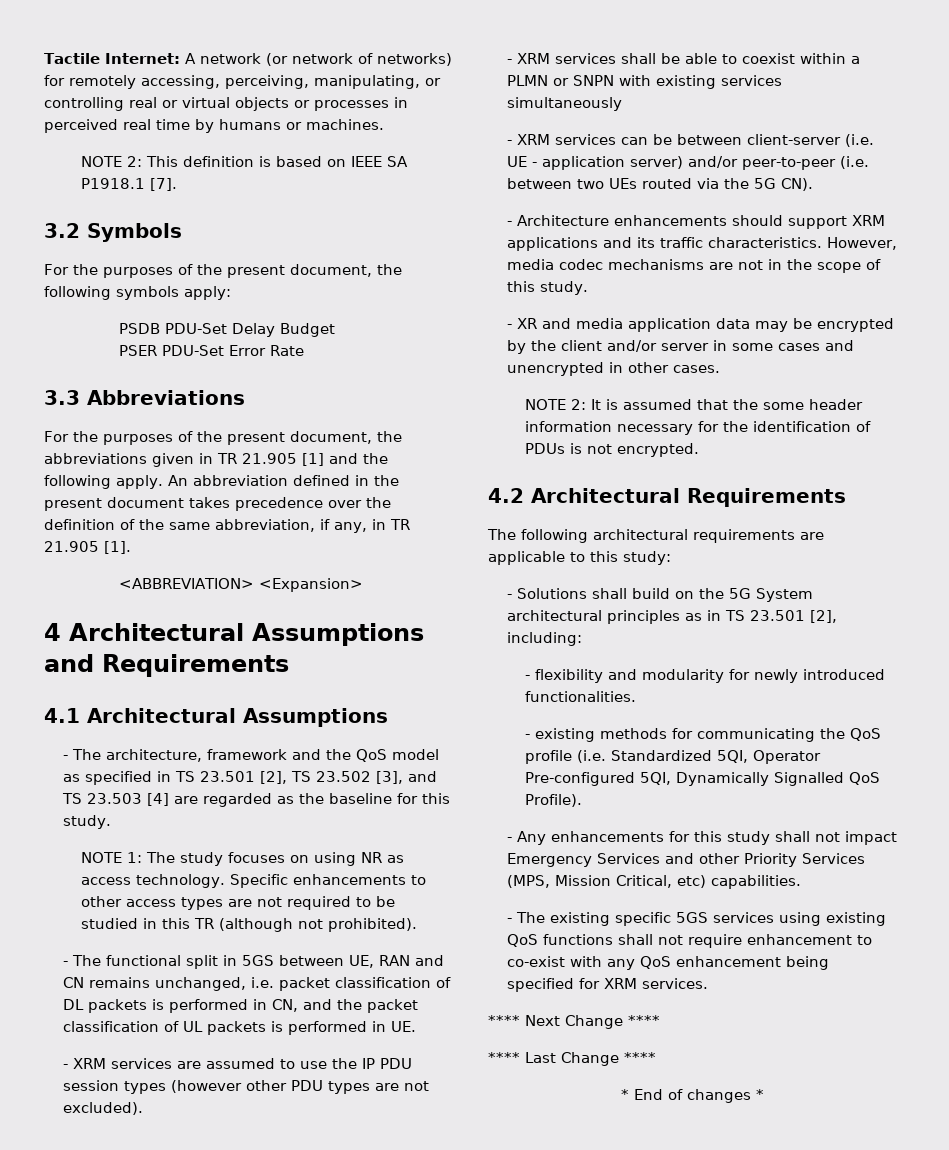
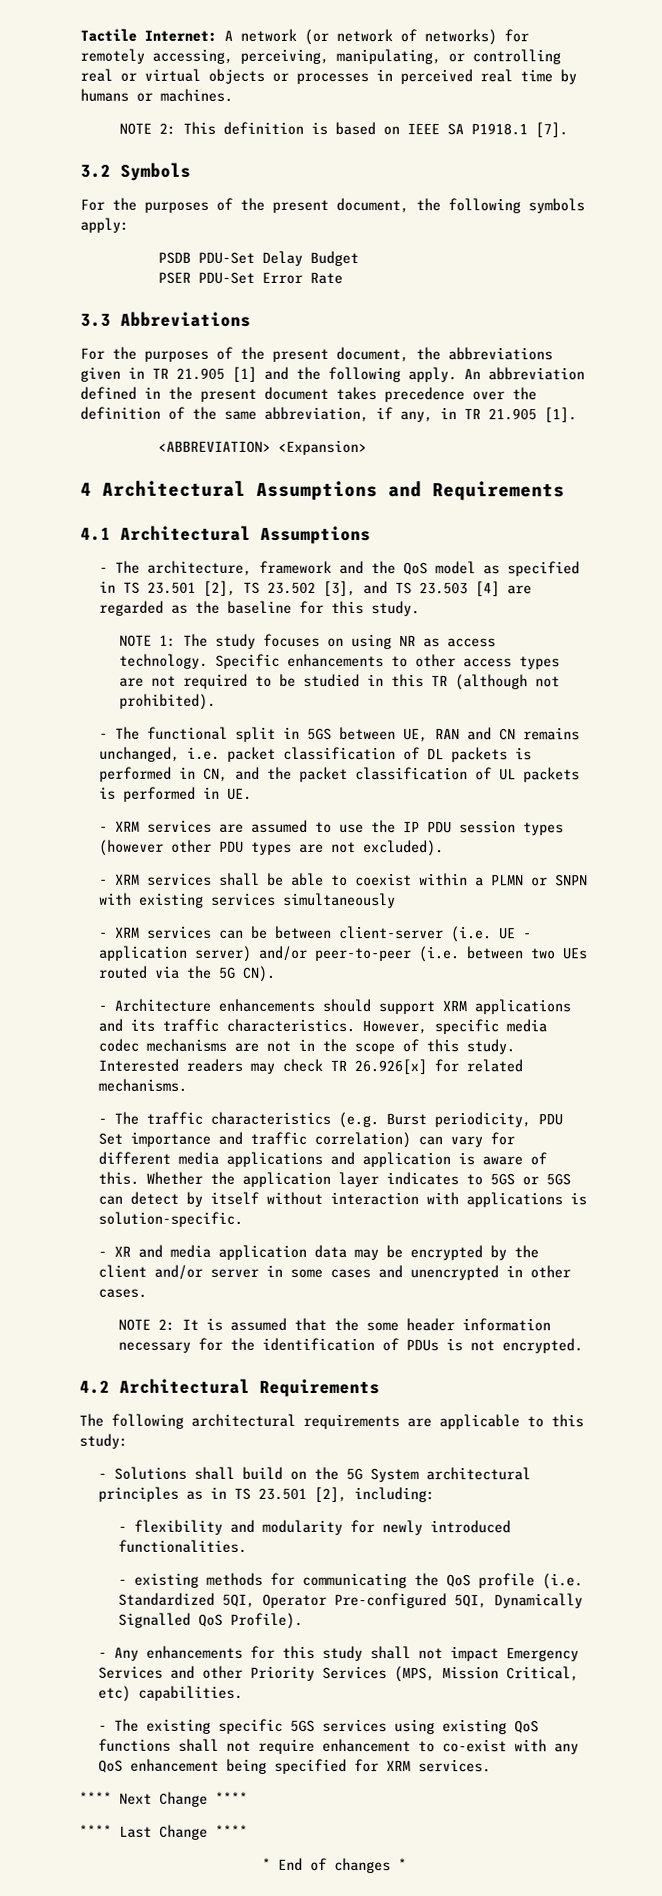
- However, media codec mechanisms are not in the scope of this study.
+ However, specific media codec mechanisms are not in the scope of this study. Interested readers may check TR 26.926[x] for related mechanisms.
+ - The traffic characteristics (e.g. Burst periodicity, PDU Set importance and traffic correlation) can vary for different media applications and application is aware of this. Whether the application layer indicates to 5GS or 5GS can detect by itself without interaction with applications is solution-specific.

